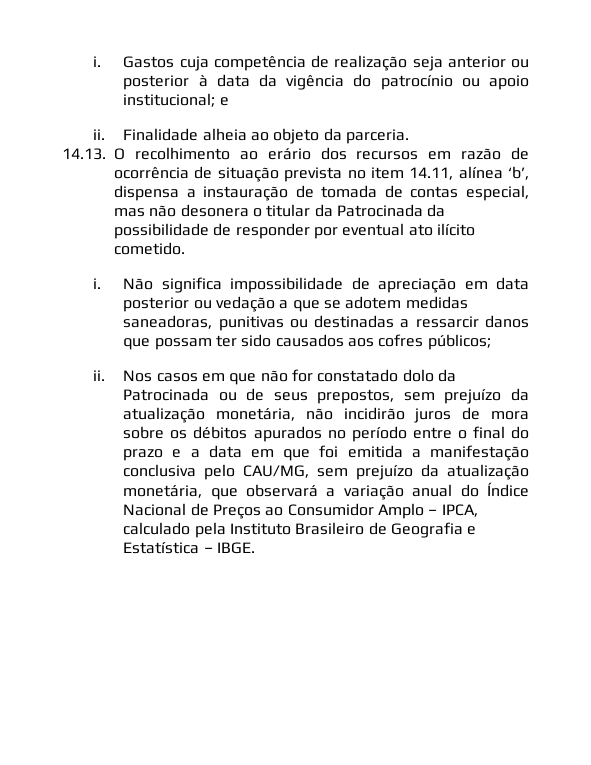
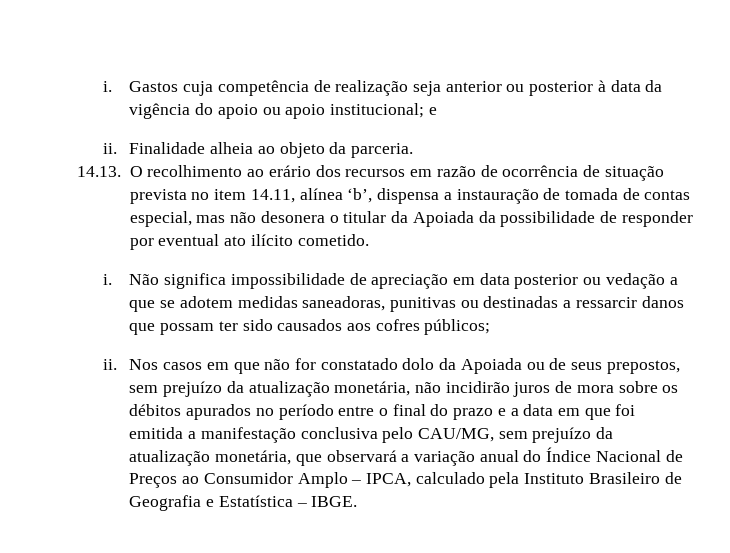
- Gastos cuja competência de realização seja anterior ou posterior à data da vigência do patrocínio ou apoio institucional; e
+ Gastos cuja competência de realização seja anterior ou posterior à data da vigência do apoio ou apoio institucional; e
- 14.13. O recolhimento ao erário dos recursos em razão de ocorrência de situação prevista no item 14.11, alínea ‘b’, dispensa a instauração de tomada de contas especial, mas não desonera o titular da Patrocinada da possibilidade de responder por eventual ato ilícito cometido.
+ 14.13. O recolhimento ao erário dos recursos em razão de ocorrência de situação prevista no item 14.11, alínea ‘b’, dispensa a instauração de tomada de contas especial, mas não desonera o titular da Apoiada da possibilidade de responder por eventual ato ilícito cometido.
- Nos casos em que não for constatado dolo da Patrocinada ou de seus prepostos, sem prejuízo da atualização monetária, não incidirão juros de mora sobre os débitos apurados no período entre o final do prazo e a data em que foi emitida a manifestação conclusiva pelo CAU/MG, sem prejuízo da atualização monetária, que observará a variação anual do Índice Nacional de Preços ao Consumidor Amplo – IPCA, calculado pela Instituto Brasileiro de Geografia e Estatística – IBGE.
+ Nos casos em que não for constatado dolo da Apoiada ou de seus prepostos, sem prejuízo da atualização monetária, não incidirão juros de mora sobre os débitos apurados no período entre o final do prazo e a data em que foi emitida a manifestação conclusiva pelo CAU/MG, sem prejuízo da atualização monetária, que observará a variação anual do Índice Nacional de Preços ao Consumidor Amplo – IPCA, calculado pela Instituto Brasileiro de Geografia e Estatística – IBGE.

